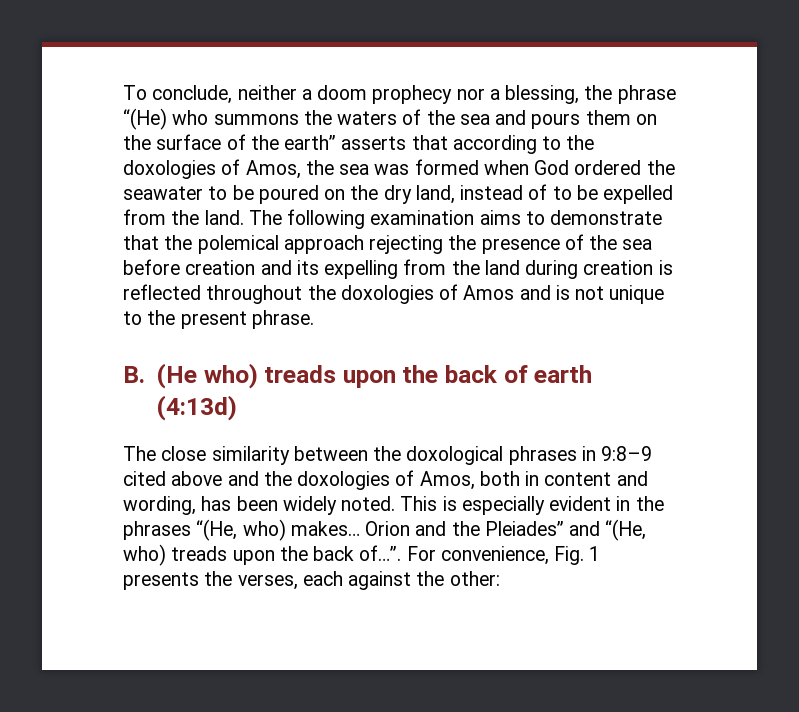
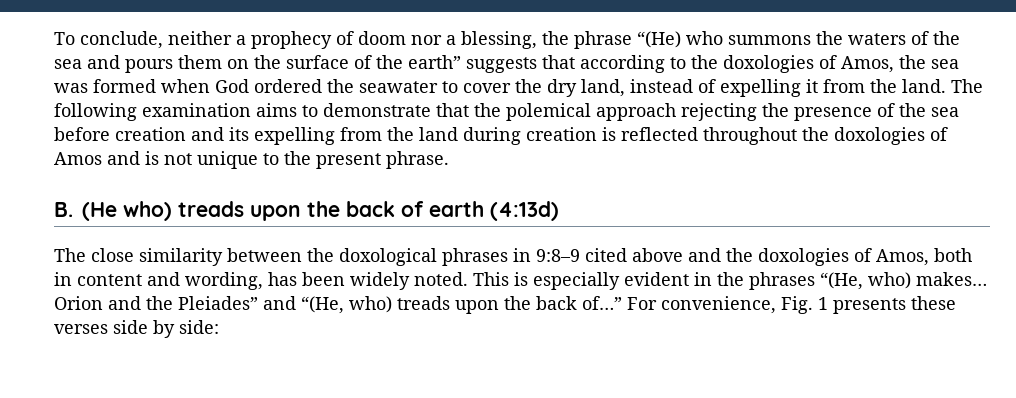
- To conclude, neither a doom prophecy nor a blessing, the phrase “(He) who summons the waters of the sea and pours them on the surface of the earth” asserts that according to the doxologies of Amos, the sea was formed when God ordered the seawater to be poured on the dry land, instead of to be expelled from the land.
+ To conclude, neither a prophecy of doom nor a blessing, the phrase “(He) who summons the waters of the sea and pours them on the surface of the earth” suggests that according to the doxologies of Amos, the sea was formed when God ordered the seawater to cover the dry land, instead of expelling it from the land.
- Orion and the Pleiades” and “(He, who) treads upon the back of…”.
+ Orion and the Pleiades” and “(He, who) treads upon the back of…”
- For convenience, Fig. 1 presents the verses, each against the other:
+ For convenience, Fig. 1 presents these verses side by side:

